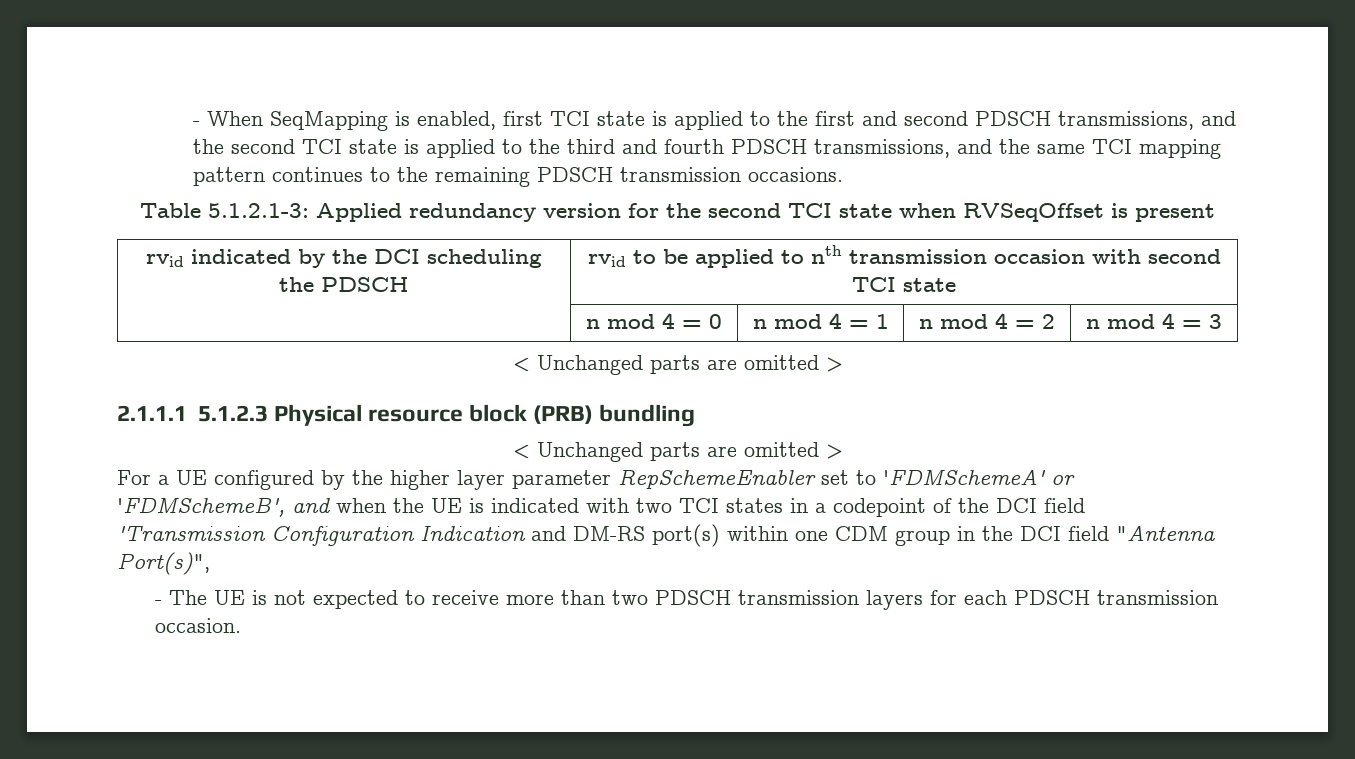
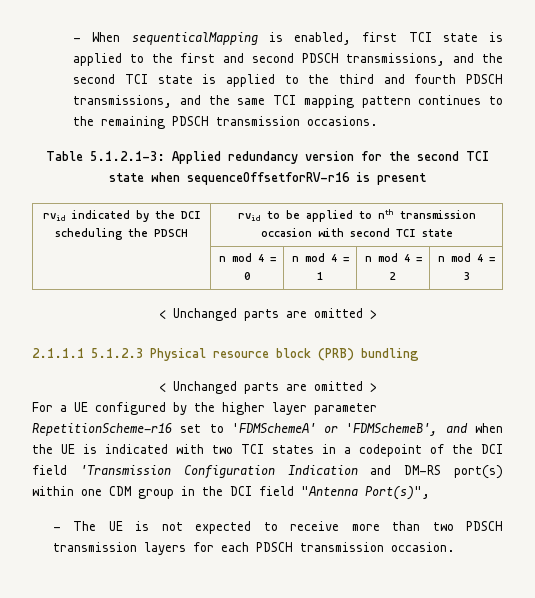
- - When SeqMapping is enabled, first TCI state is applied to the first and second PDSCH transmissions, and the second TCI state is applied to the third and fourth PDSCH transmissions, and the same TCI mapping pattern continues to the remaining PDSCH transmission occasions.
+ - When sequenticalMapping is enabled, first TCI state is applied to the first and second PDSCH transmissions, and the second TCI state is applied to the third and fourth PDSCH transmissions, and the same TCI mapping pattern continues to the remaining PDSCH transmission occasions.
- Table 5.1.2.1-3: Applied redundancy version for the second TCI state when RVSeqOffset is present
+ Table 5.1.2.1-3: Applied redundancy version for the second TCI state when sequenceOffsetforRV-r16 is present
- For a UE configured by the higher layer parameter RepSchemeEnabler set to 'FDMSchemeA' or 'FDMSchemeB', and when the UE is indicated with two TCI states in a codepoint of the DCI field 'Transmission Configuration Indication and DM-RS port(s) within one CDM group in the DCI field "Antenna Port(s)",
+ For a UE configured by the higher layer parameter RepetitionScheme-r16 set to 'FDMSchemeA' or 'FDMSchemeB', and when the UE is indicated with two TCI states in a codepoint of the DCI field 'Transmission Configuration Indication and DM-RS port(s) within one CDM group in the DCI field "Antenna Port(s)",

